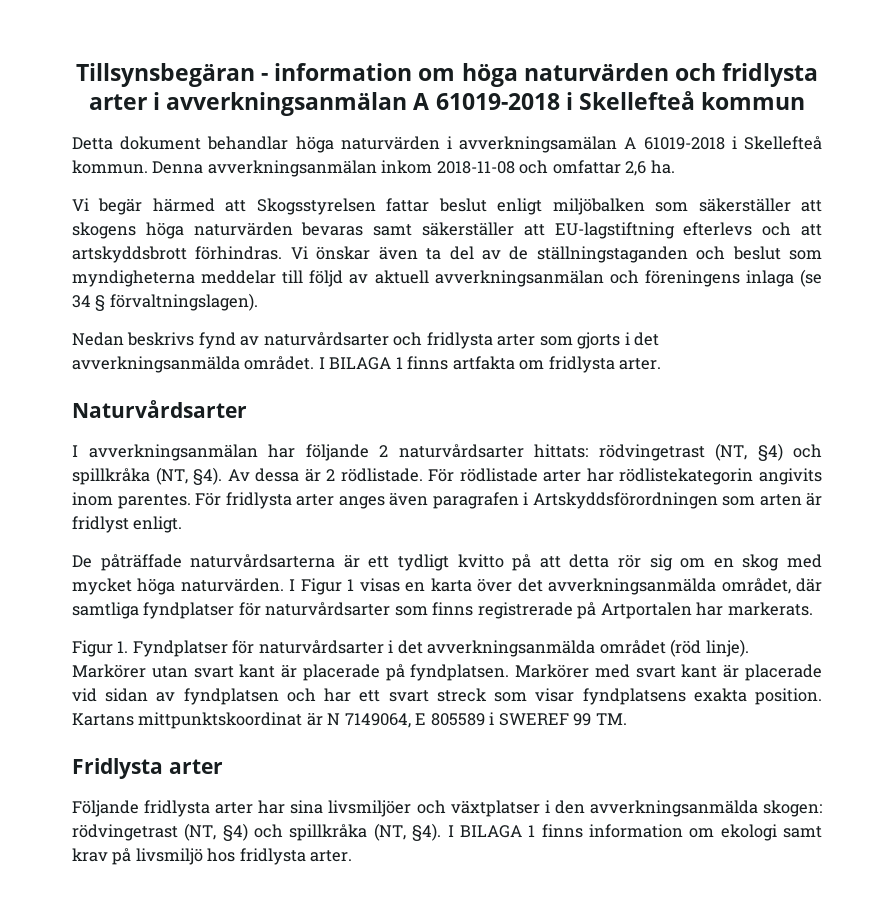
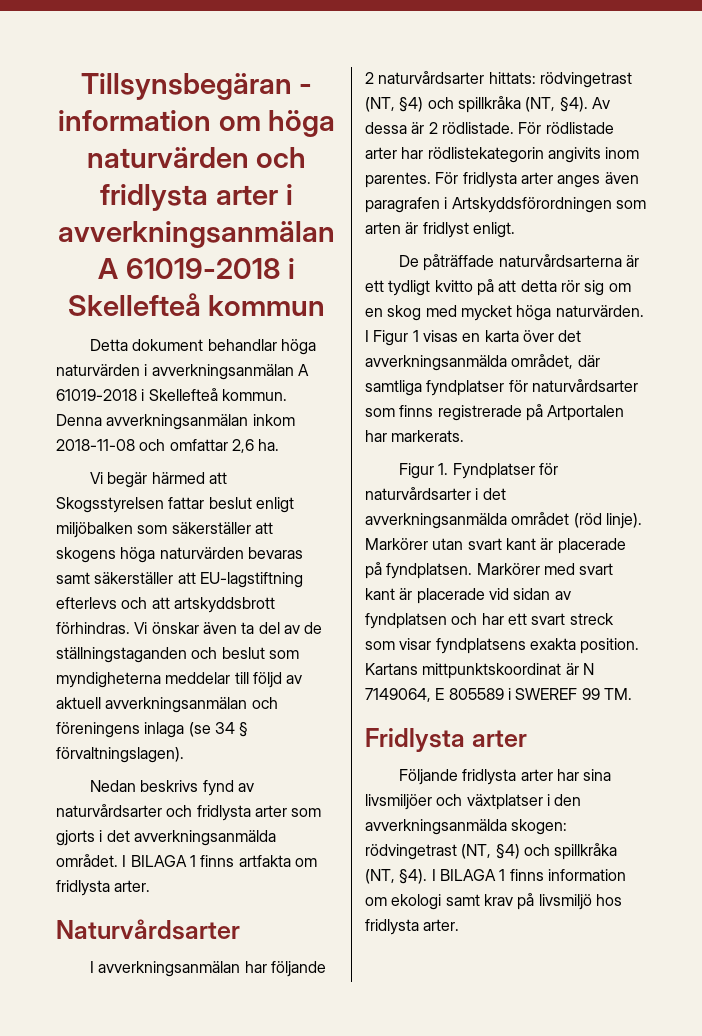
- Detta dokument behandlar höga naturvärden i avverkningsamälan A 61019-2018 i Skellefteå kommun.
+ Detta dokument behandlar höga naturvärden i avverkningsanmälan A 61019-2018 i Skellefteå kommun.

